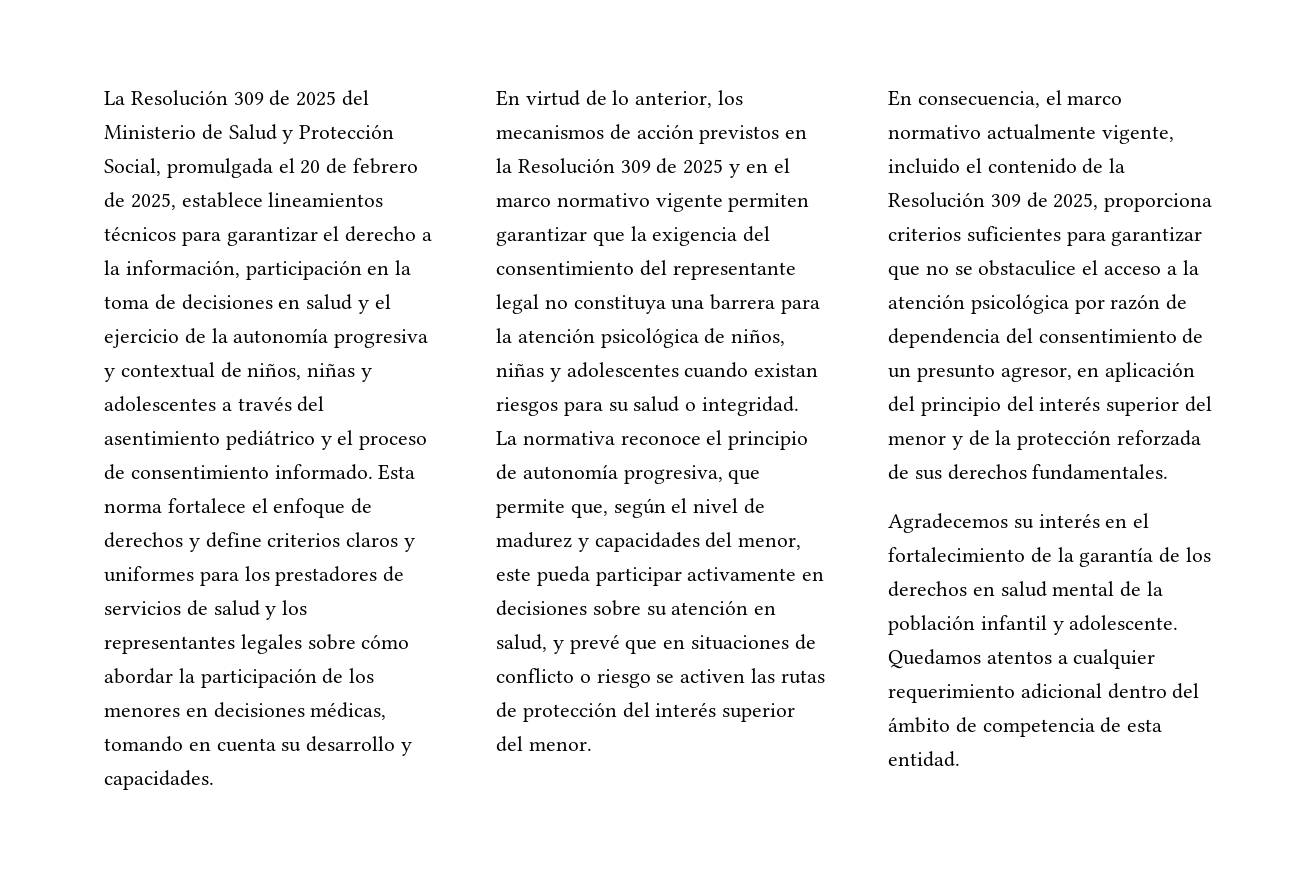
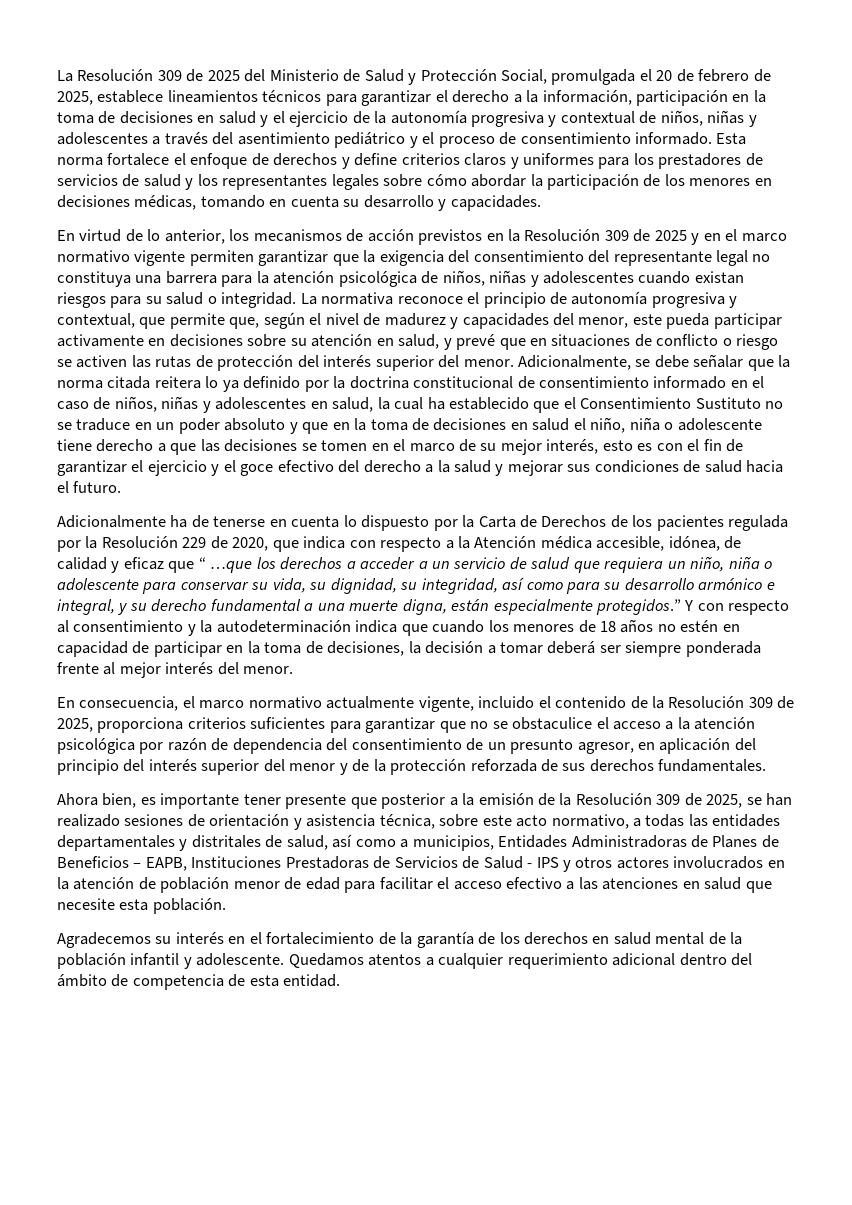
- La normativa reconoce el principio de autonomía progresiva, que permite que, según el nivel de madurez y capacidades del menor, este pueda participar activamente en decisiones sobre su atención en salud, y prevé que en situaciones de conflicto o riesgo se activen las rutas de protección del interés superior del menor.
+ La normativa reconoce el principio de autonomía progresiva y contextual, que permite que, según el nivel de madurez y capacidades del menor, este pueda participar activamente en decisiones sobre su atención en salud, y prevé que en situaciones de conflicto o riesgo se activen las rutas de protección del interés superior del menor. Adicionalmente, se debe señalar que la norma citada reitera lo ya definido por la doctrina constitucional de consentimiento informado en el caso de niños, niñas y adolescentes en salud, la cual ha establecido que el Consentimiento Sustituto no se traduce en un poder absoluto y que en la toma de decisiones en salud el niño, niña o adolescente tiene derecho a que las decisiones se tomen en el marco de su mejor interés, esto es con el fin de garantizar el ejercicio y el goce efectivo del derecho a la salud y mejorar sus condiciones de salud hacia el futuro.
+ Adicionalmente ha de tenerse en cuenta lo dispuesto por la Carta de Derechos de los pacientes regulada por la Resolución 229 de 2020, que indica con respecto a la Atención médica accesible, idónea, de calidad y eficaz que “ …que los derechos a acceder a un servicio de salud que requiera un niño, niña o adolescente para conservar su vida, su dignidad, su integridad, así como para su desarrollo armónico e integral, y su derecho fundamental a una muerte digna, están especialmente protegidos.” Y con respecto al consentimiento y la autodeterminación indica que cuando los menores de 18 años no estén en capacidad de participar en la toma de decisiones, la decisión a tomar deberá ser siempre ponderada frente al mejor interés del menor.
+ Ahora bien, es importante tener presente que posterior a la emisión de la Resolución 309 de 2025, se han realizado sesiones de orientación y asistencia técnica, sobre este acto normativo, a todas las entidades departamentales y distritales de salud, así como a municipios, Entidades Administradoras de Planes de Beneficios – EAPB, Instituciones Prestadoras de Servicios de Salud - IPS y otros actores involucrados en la atención de población menor de edad para facilitar el acceso efectivo a las atenciones en salud que necesite esta población.

